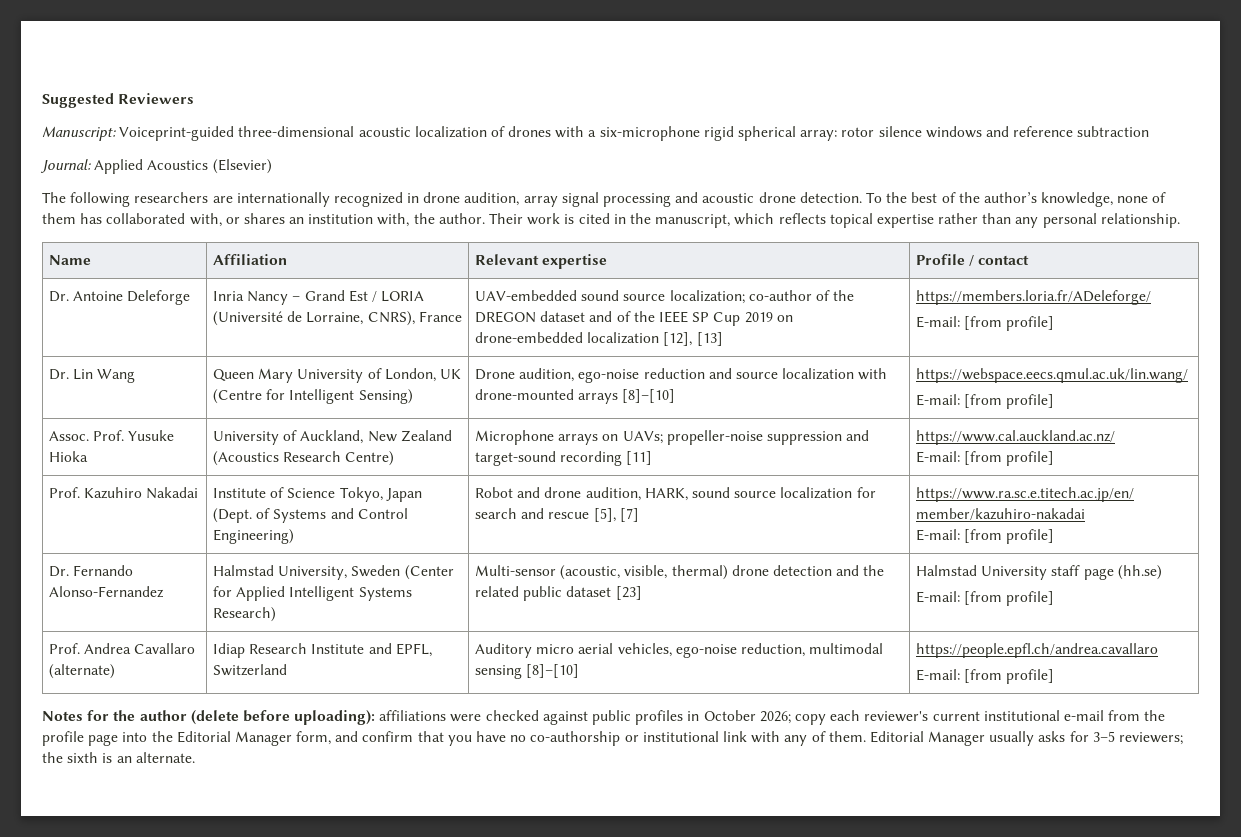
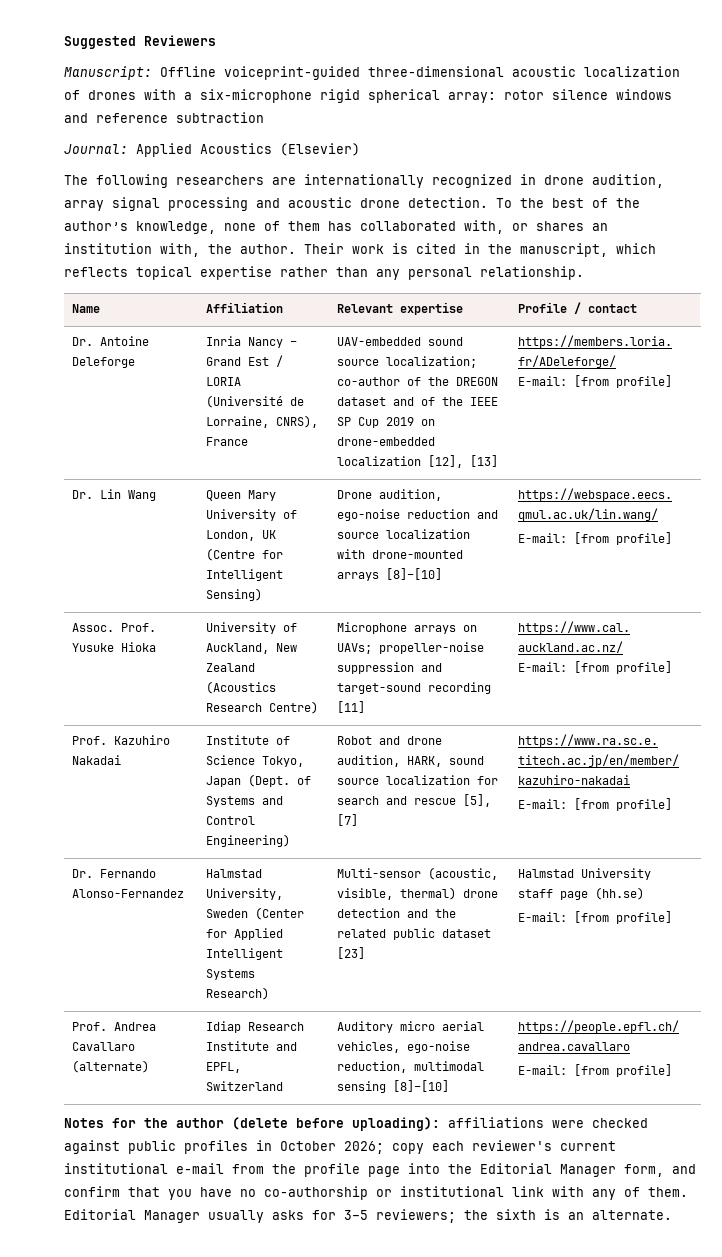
- Manuscript: Voiceprint-guided three-dimensional acoustic localization of drones with a six-microphone rigid spherical array: rotor silence windows and reference subtraction
+ Manuscript: Offline voiceprint-guided three-dimensional acoustic localization of drones with a six-microphone rigid spherical array: rotor silence windows and reference subtraction

